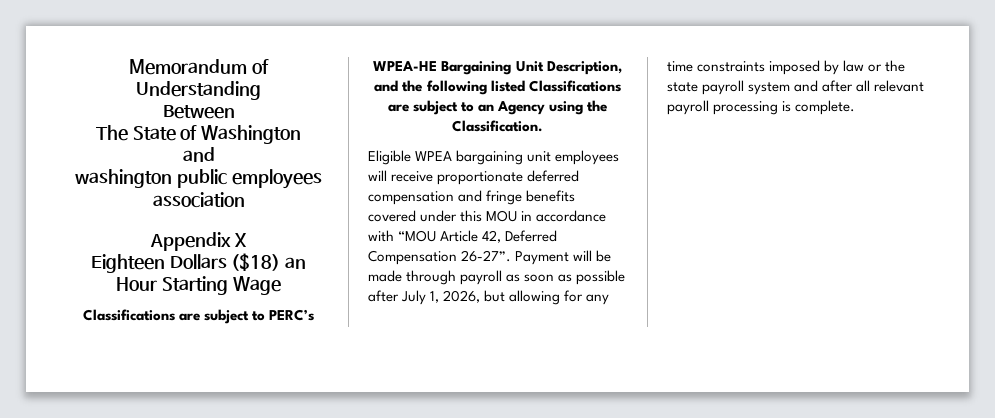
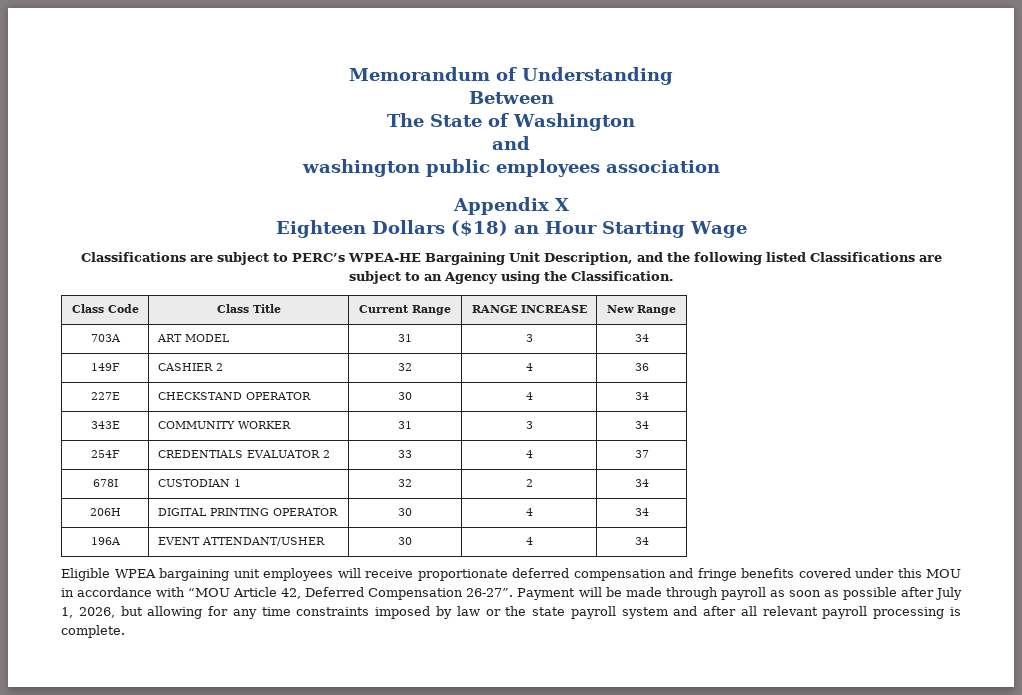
+ Class Code | Class Title | Current Range | RANGE INCREASE | New Range
+ 703A | ART MODEL | 31 | 3 | 34
+ 149F | CASHIER 2 | 32 | 4 | 36
+ 227E | CHECKSTAND OPERATOR | 30 | 4 | 34
+ 343E | COMMUNITY WORKER | 31 | 3 | 34
+ 254F | CREDENTIALS EVALUATOR 2 | 33 | 4 | 37
+ 678I | CUSTODIAN 1 | 32 | 2 | 34
+ 206H | DIGITAL PRINTING OPERATOR | 30 | 4 | 34
+ 196A | EVENT ATTENDANT/USHER | 30 | 4 | 34

